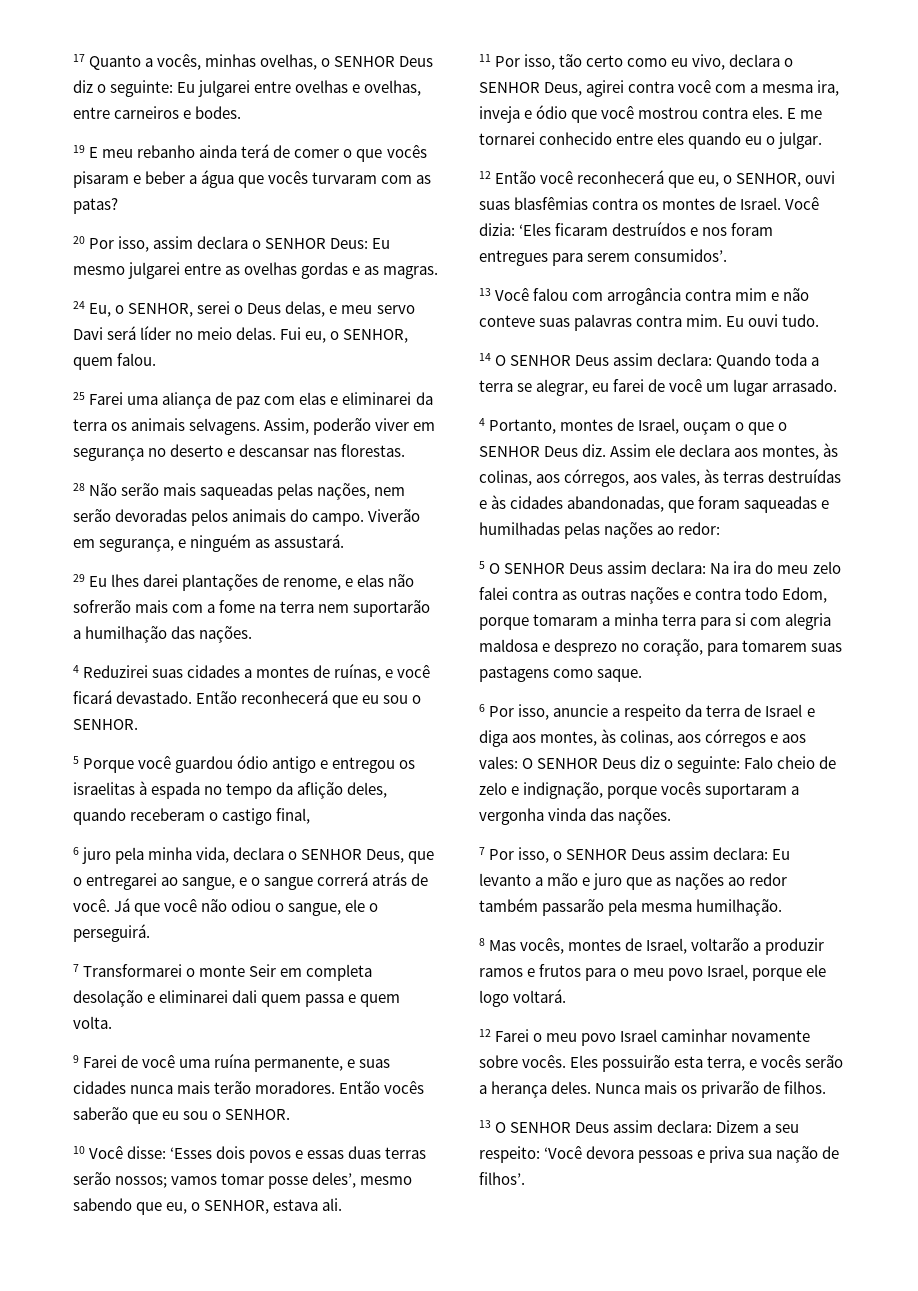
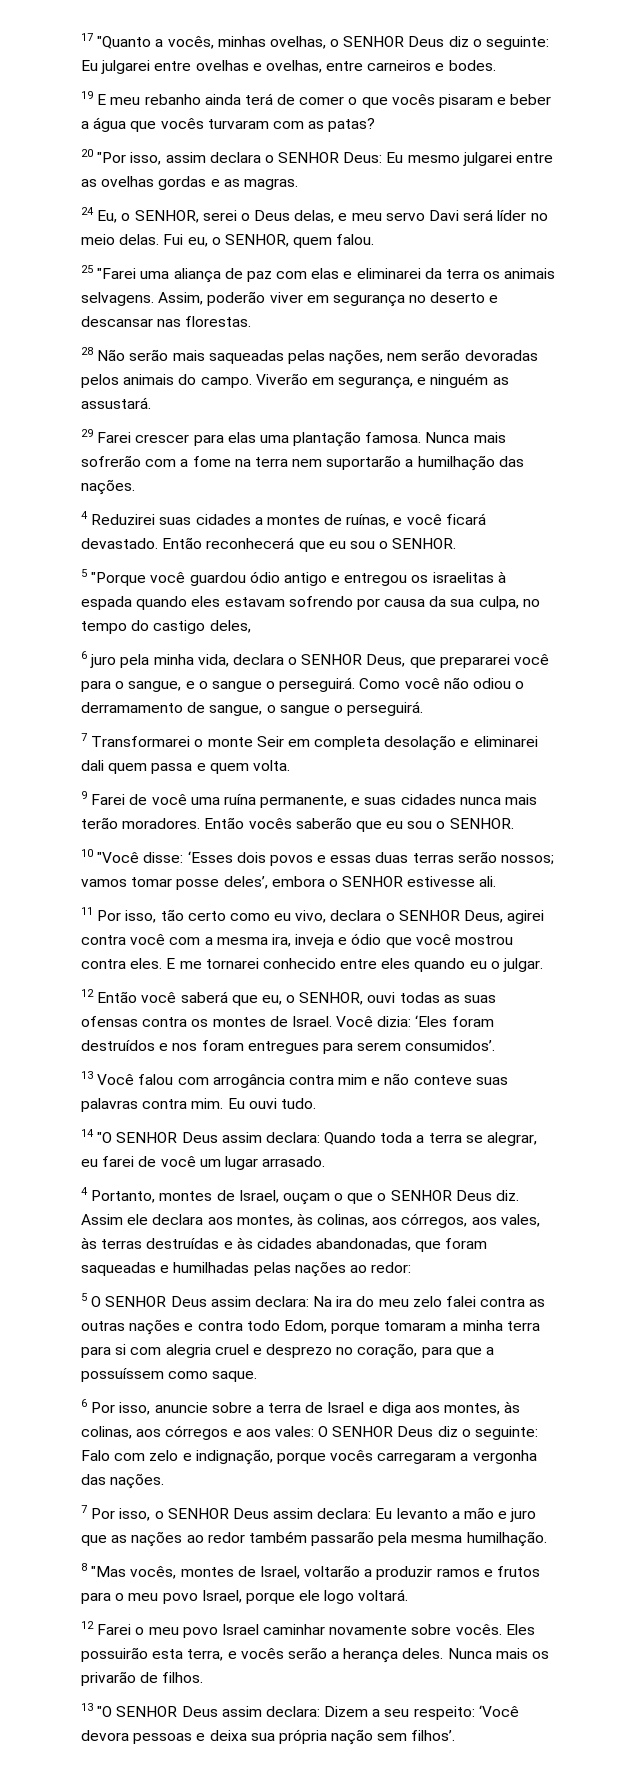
- 17 Quanto a vocês, minhas ovelhas, o SENHOR Deus diz o seguinte: Eu julgarei entre ovelhas e ovelhas, entre carneiros e bodes.
+ 17 "Quanto a vocês, minhas ovelhas, o SENHOR Deus diz o seguinte: Eu julgarei entre ovelhas e ovelhas, entre carneiros e bodes.
- 20 Por isso, assim declara o SENHOR Deus: Eu mesmo julgarei entre as ovelhas gordas e as magras.
+ 20 "Por isso, assim declara o SENHOR Deus: Eu mesmo julgarei entre as ovelhas gordas e as magras.
- 25 Farei uma aliança de paz com elas e eliminarei da terra os animais selvagens.
+ 25 "Farei uma aliança de paz com elas e eliminarei da terra os animais selvagens.
- 29 Eu lhes darei plantações de renome, e elas não sofrerão mais com a fome na terra nem suportarão a humilhação das nações.
+ 29 Farei crescer para elas uma plantação famosa. Nunca mais sofrerão com a fome na terra nem suportarão a humilhação das nações.
- 5 Porque você guardou ódio antigo e entregou os israelitas à espada no tempo da aflição deles, quando receberam o castigo final,
+ 5 "Porque você guardou ódio antigo e entregou os israelitas à espada quando eles estavam sofrendo por causa da sua culpa, no tempo do castigo deles,
- 6 juro pela minha vida, declara o SENHOR Deus, que o entregarei ao sangue, e o sangue correrá atrás de você. Já que você não odiou o sangue, ele o perseguirá.
+ 6 juro pela minha vida, declara o SENHOR Deus, que prepararei você para o sangue, e o sangue o perseguirá. Como você não odiou o derramamento de sangue, o sangue o perseguirá.
- 10 Você disse: ‘Esses dois povos e essas duas terras serão nossos; vamos tomar posse deles’, mesmo sabendo que eu, o SENHOR, estava ali.
+ 10 "Você disse: ‘Esses dois povos e essas duas terras serão nossos; vamos tomar posse deles’, embora o SENHOR estivesse ali.
- 12 Então você reconhecerá que eu, o SENHOR, ouvi suas blasfêmias contra os montes de Israel.
+ 12 Então você saberá que eu, o SENHOR, ouvi todas as suas ofensas contra os montes de Israel.
- Você dizia: ‘Eles ficaram destruídos e nos foram entregues para serem consumidos’.
+ Você dizia: ‘Eles foram destruídos e nos foram entregues para serem consumidos’.
- 14 O SENHOR Deus assim declara: Quando toda a terra se alegrar, eu farei de você um lugar arrasado.
+ 14 "O SENHOR Deus assim declara: Quando toda a terra se alegrar, eu farei de você um lugar arrasado.
- 5 O SENHOR Deus assim declara: Na ira do meu zelo falei contra as outras nações e contra todo Edom, porque tomaram a minha terra para si com alegria maldosa e desprezo no coração, para tomarem suas pastagens como saque.
+ 5 O SENHOR Deus assim declara: Na ira do meu zelo falei contra as outras nações e contra todo Edom, porque tomaram a minha terra para si com alegria cruel e desprezo no coração, para que a possuíssem como saque.
- 6 Por isso, anuncie a respeito da terra de Israel e diga aos montes, às colinas, aos córregos e aos vales: O SENHOR Deus diz o seguinte: Falo cheio de zelo e indignação, porque vocês suportaram a vergonha vinda das nações.
+ 6 Por isso, anuncie sobre a terra de Israel e diga aos montes, às colinas, aos córregos e aos vales: O SENHOR Deus diz o seguinte: Falo com zelo e indignação, porque vocês carregaram a vergonha das nações.
- 8 Mas vocês, montes de Israel, voltarão a produzir ramos e frutos para o meu povo Israel, porque ele logo voltará.
+ 8 "Mas vocês, montes de Israel, voltarão a produzir ramos e frutos para o meu povo Israel, porque ele logo voltará.
- 13 O SENHOR Deus assim declara: Dizem a seu respeito: ‘Você devora pessoas e priva sua nação de filhos’.
+ 13 "O SENHOR Deus assim declara: Dizem a seu respeito: ‘Você devora pessoas e deixa sua própria nação sem filhos’.

